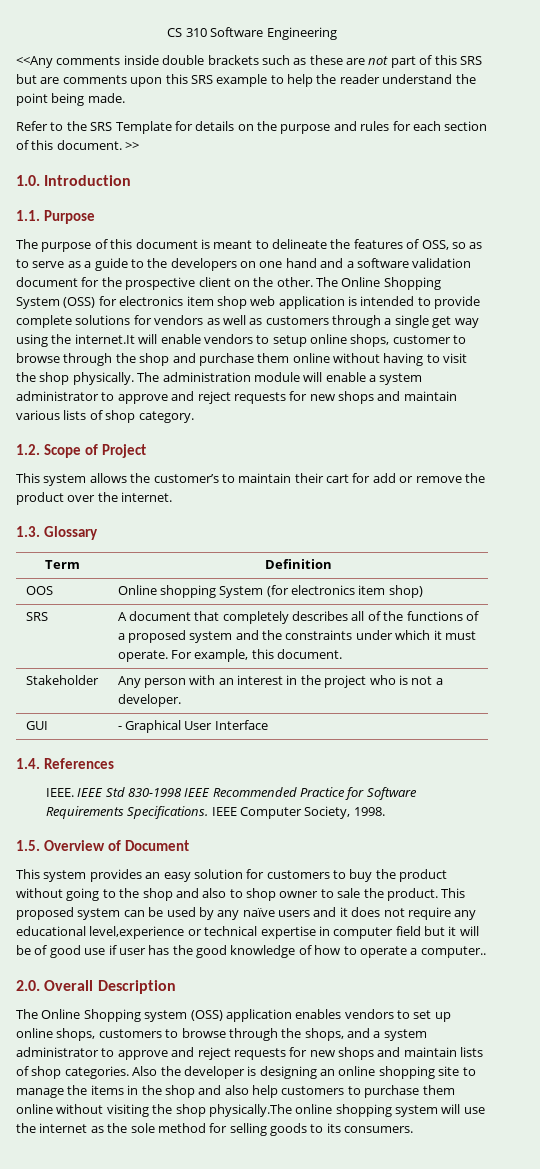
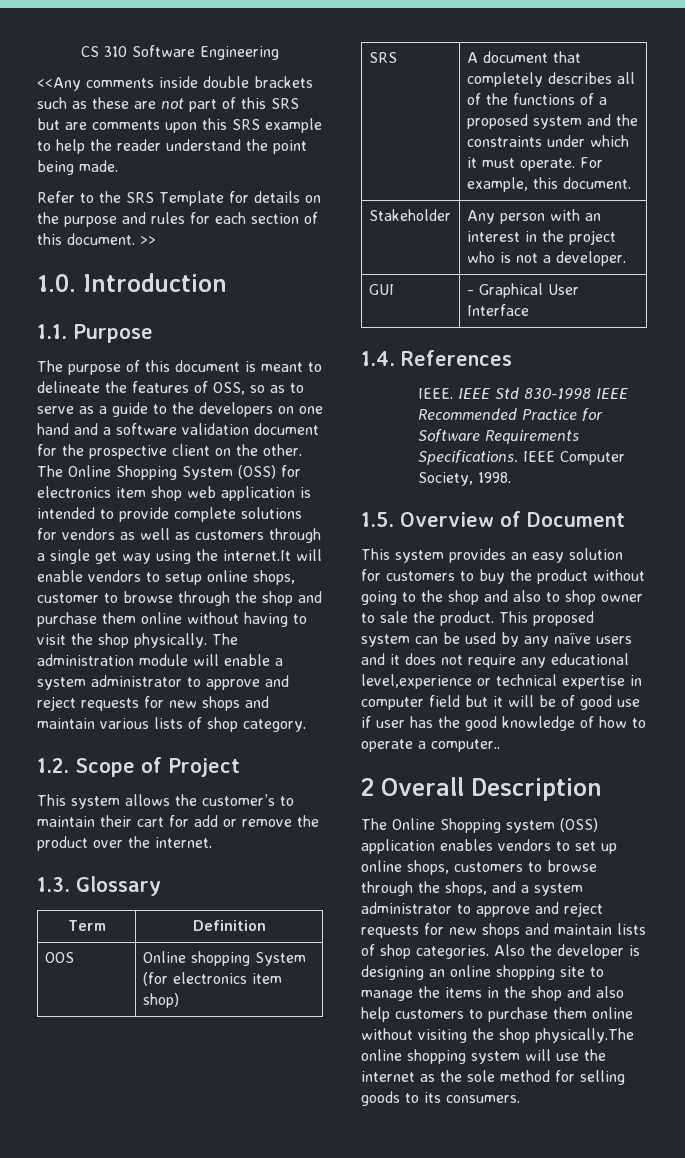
- 2.0. Overall Description
+ 2 Overall Description

